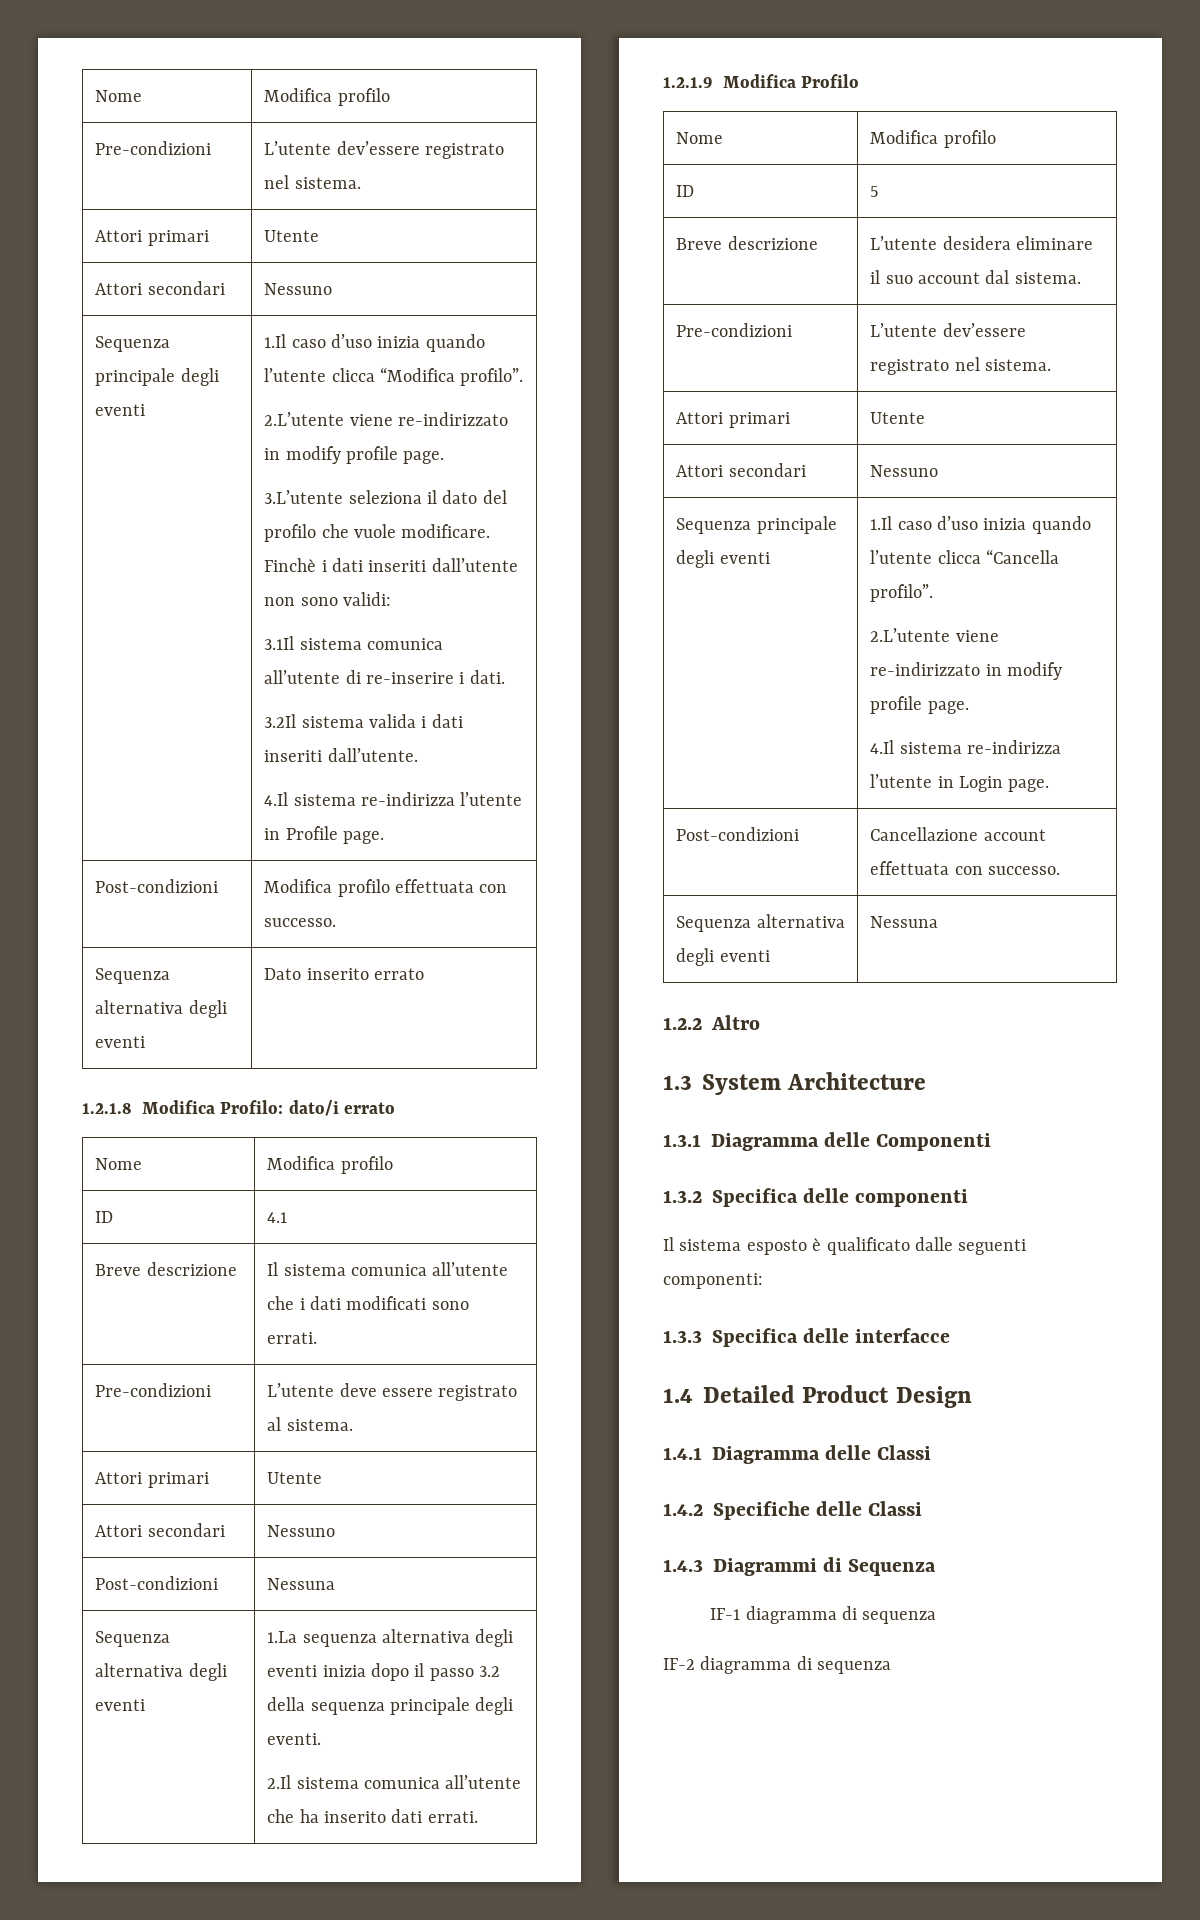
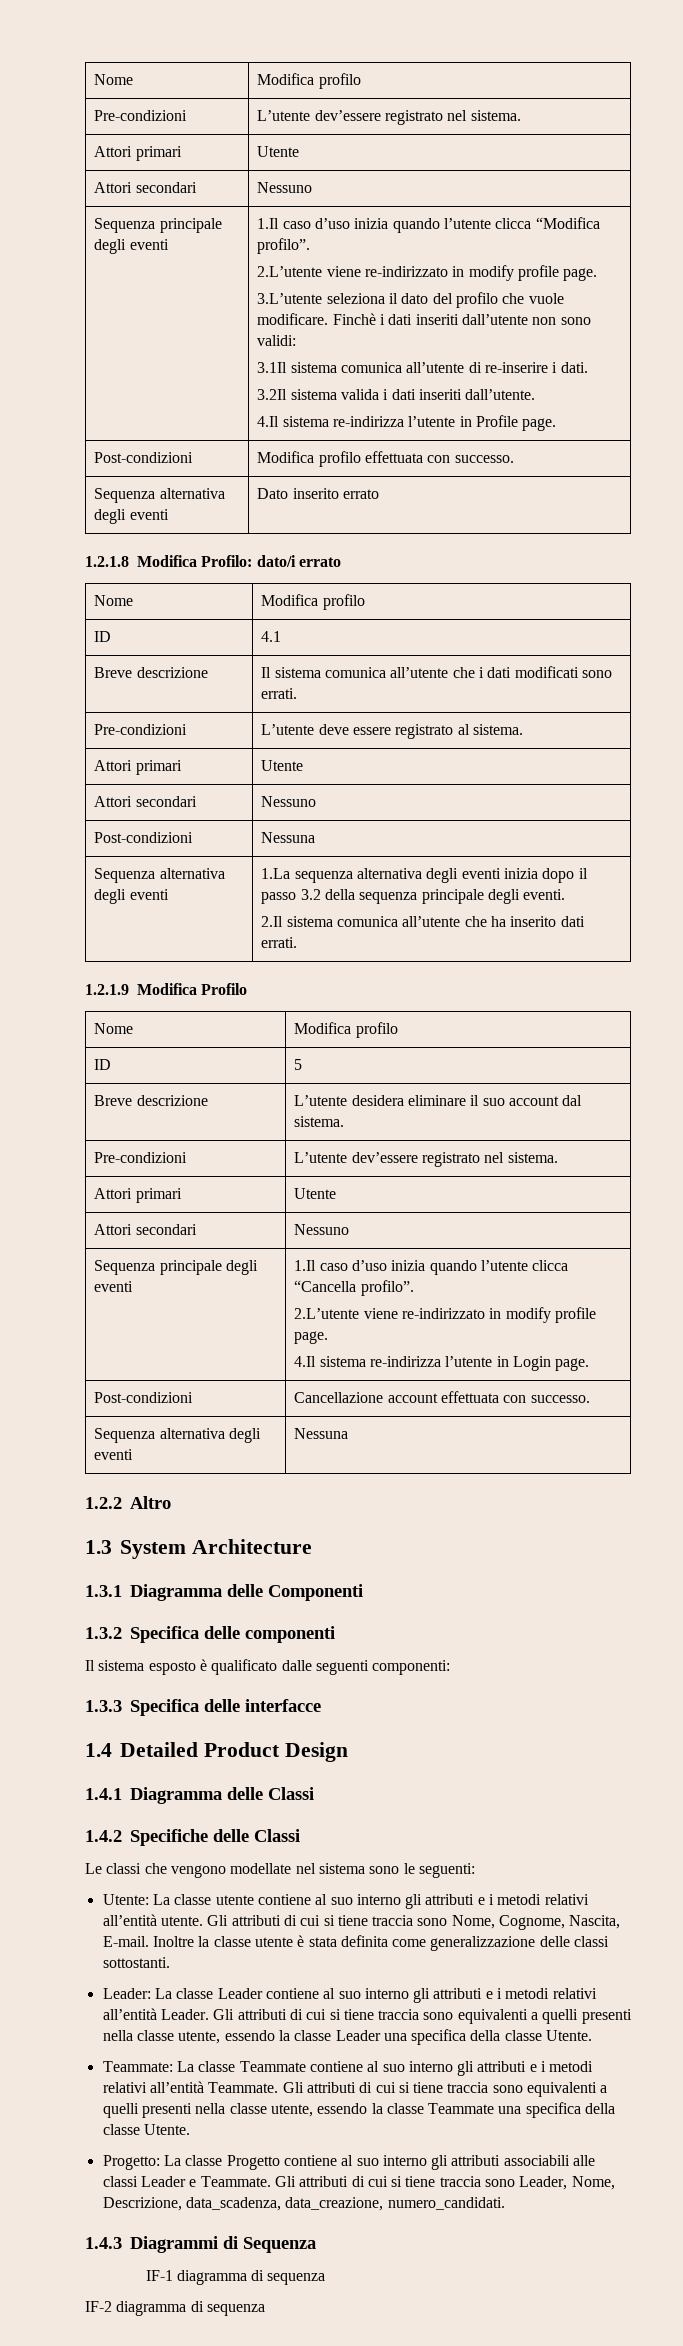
+ Le classi che vengono modellate nel sistema sono le seguenti:
+ Utente: La classe utente contiene al suo interno gli attributi e i metodi relativi all’entità utente. Gli attributi di cui si tiene traccia sono Nome, Cognome, Nascita, E-mail. Inoltre la classe utente è stata definita come generalizzazione delle classi sottostanti.
+ Leader: La classe Leader contiene al suo interno gli attributi e i metodi relativi all’entità Leader. Gli attributi di cui si tiene traccia sono equivalenti a quelli presenti nella classe utente, essendo la classe Leader una specifica della classe Utente.
+ Teammate: La classe Teammate contiene al suo interno gli attributi e i metodi relativi all’entità Teammate. Gli attributi di cui si tiene traccia sono equivalenti a quelli presenti nella classe utente, essendo la classe Teammate una specifica della classe Utente.
+ Progetto: La classe Progetto contiene al suo interno gli attributi associabili alle classi Leader e Teammate. Gli attributi di cui si tiene traccia sono Leader, Nome, Descrizione, data_scadenza, data_creazione, numero_candidati.

